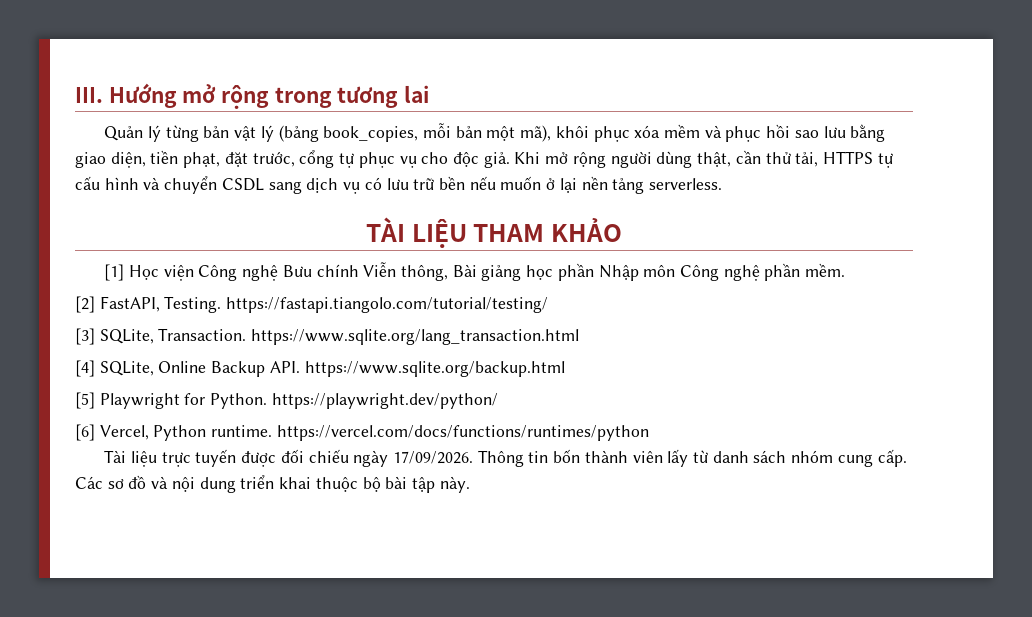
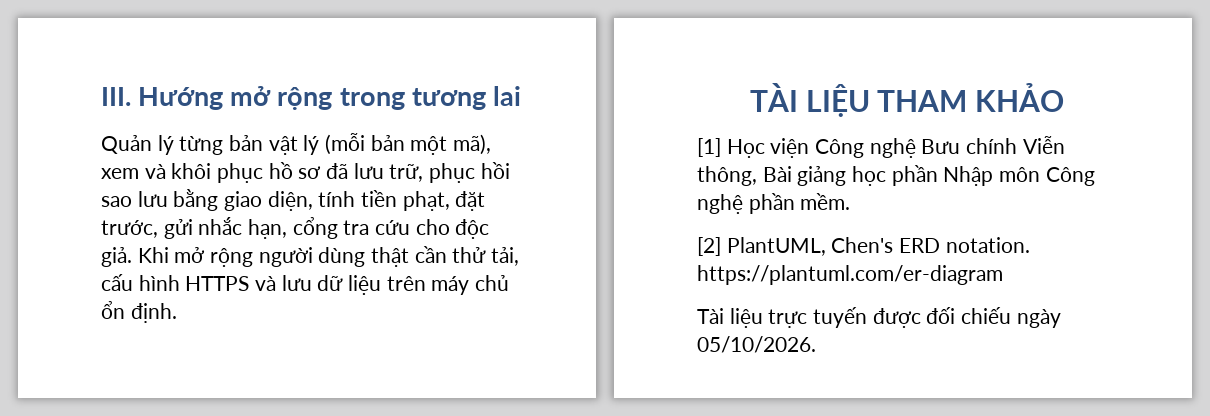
- Quản lý từng bản vật lý (bảng book_copies, mỗi bản một mã), khôi phục xóa mềm và phục hồi sao lưu bằng giao diện, tiền phạt, đặt trước, cổng tự phục vụ cho độc giả.
+ Quản lý từng bản vật lý (mỗi bản một mã), xem và khôi phục hồ sơ đã lưu trữ, phục hồi sao lưu bằng giao diện, tính tiền phạt, đặt trước, gửi nhắc hạn, cổng tra cứu cho độc giả.
- Khi mở rộng người dùng thật, cần thử tải, HTTPS tự cấu hình và chuyển CSDL sang dịch vụ có lưu trữ bền nếu muốn ở lại nền tảng serverless.
+ Khi mở rộng người dùng thật cần thử tải, cấu hình HTTPS và lưu dữ liệu trên máy chủ ổn định.
- [2] FastAPI, Testing. https://fastapi.tiangolo.com/tutorial/testing/
- [3] SQLite, Transaction. https://www.sqlite.org/lang_transaction.html
- [4] SQLite, Online Backup API. https://www.sqlite.org/backup.html
- [5] Playwright for Python. https://playwright.dev/python/
- [6] Vercel, Python runtime. https://vercel.com/docs/functions/runtimes/python
+ [2] PlantUML, Chen's ERD notation. https://plantuml.com/er-diagram
- Tài liệu trực tuyến được đối chiếu ngày 17/09/2026. Thông tin bốn thành viên lấy từ danh sách nhóm cung cấp. Các sơ đồ và nội dung triển khai thuộc bộ bài tập này.
+ Tài liệu trực tuyến được đối chiếu ngày 05/10/2026.

